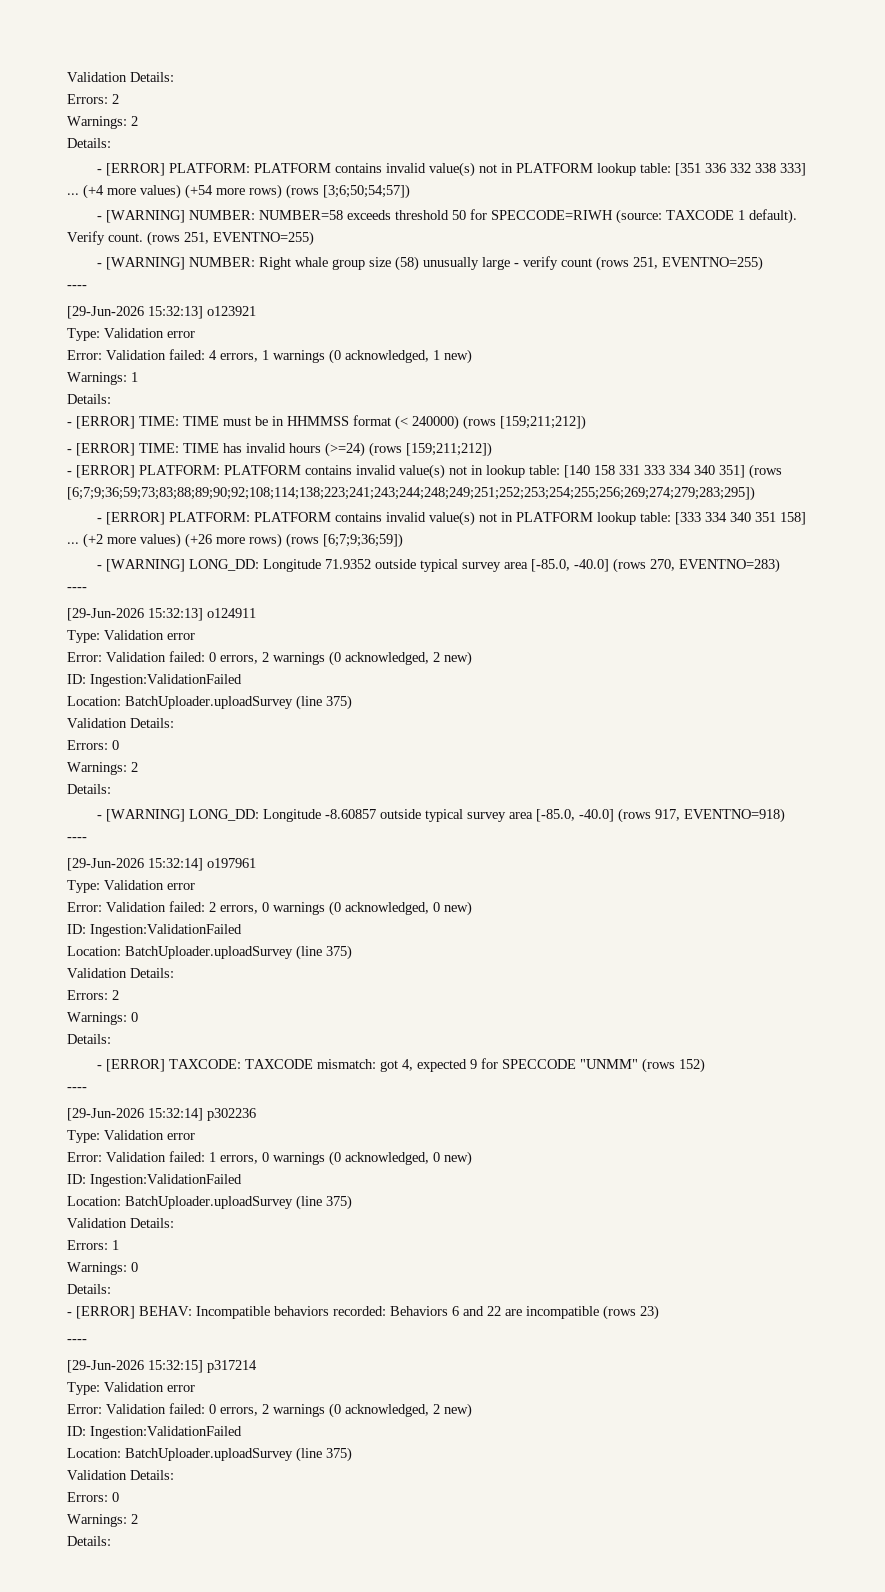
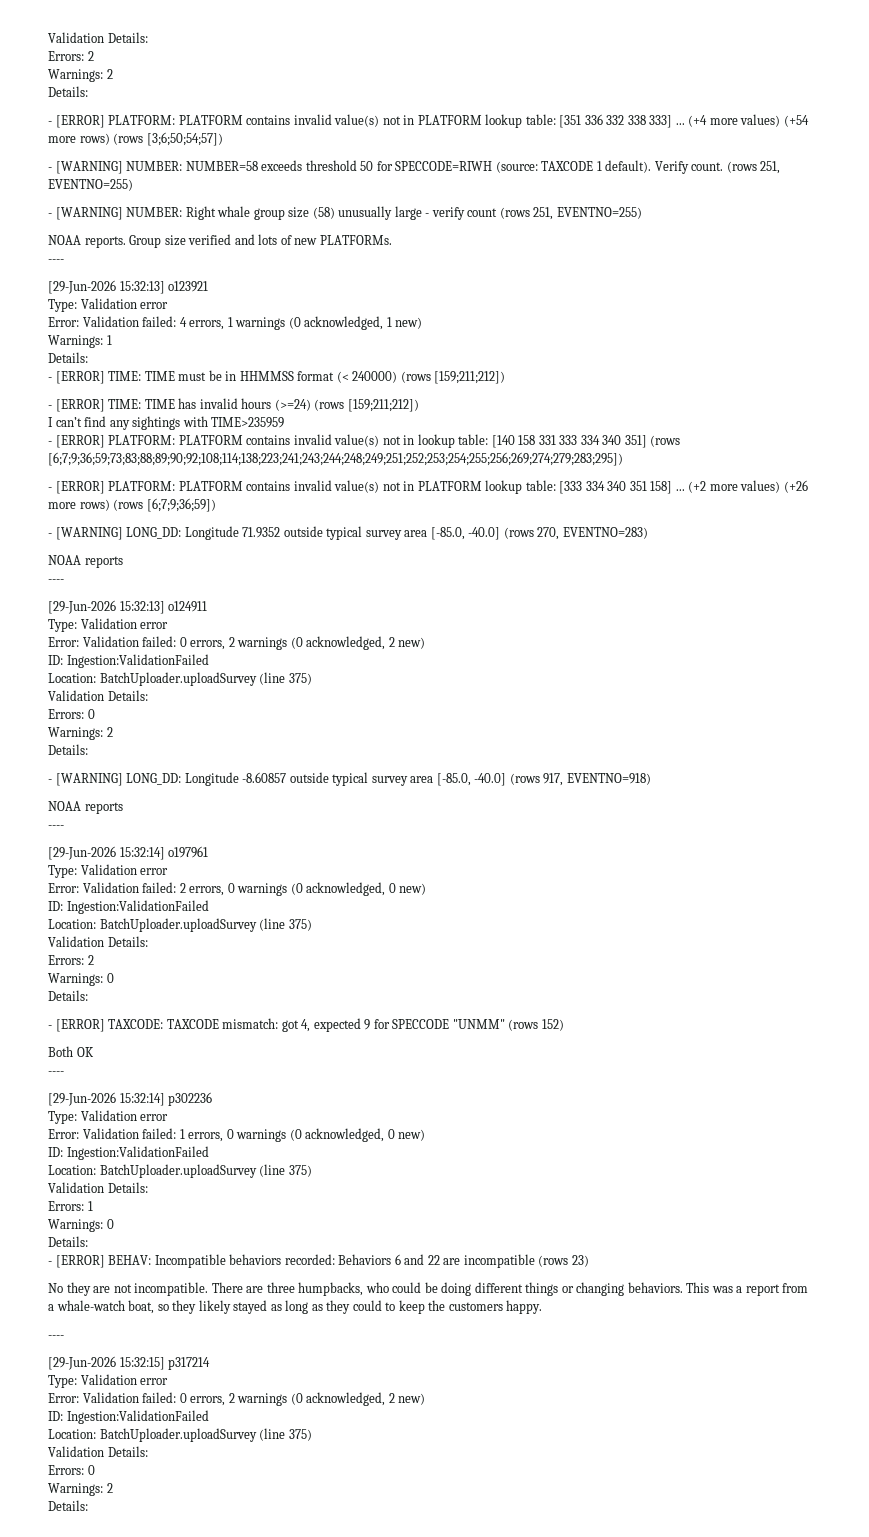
+ NOAA reports. Group size verified and lots of new PLATFORMs.
+ I can’t find any sightings with TIME>235959
  - [WARNING] LONG_DD: Longitude 71.9352 outside typical survey area [-85.0, -40.0] (rows 270, EVENTNO=283)
+ NOAA reports
  - [WARNING] LONG_DD: Longitude -8.60857 outside typical survey area [-85.0, -40.0] (rows 917, EVENTNO=918)
+ NOAA reports
+ Both OK
+ No they are not incompatible. There are three humpbacks, who could be doing different things or changing behaviors. This was a report from a whale-watch boat, so they likely stayed as long as they could to keep the customers happy.

